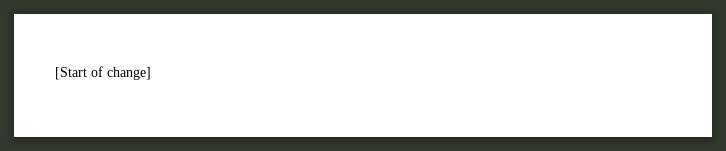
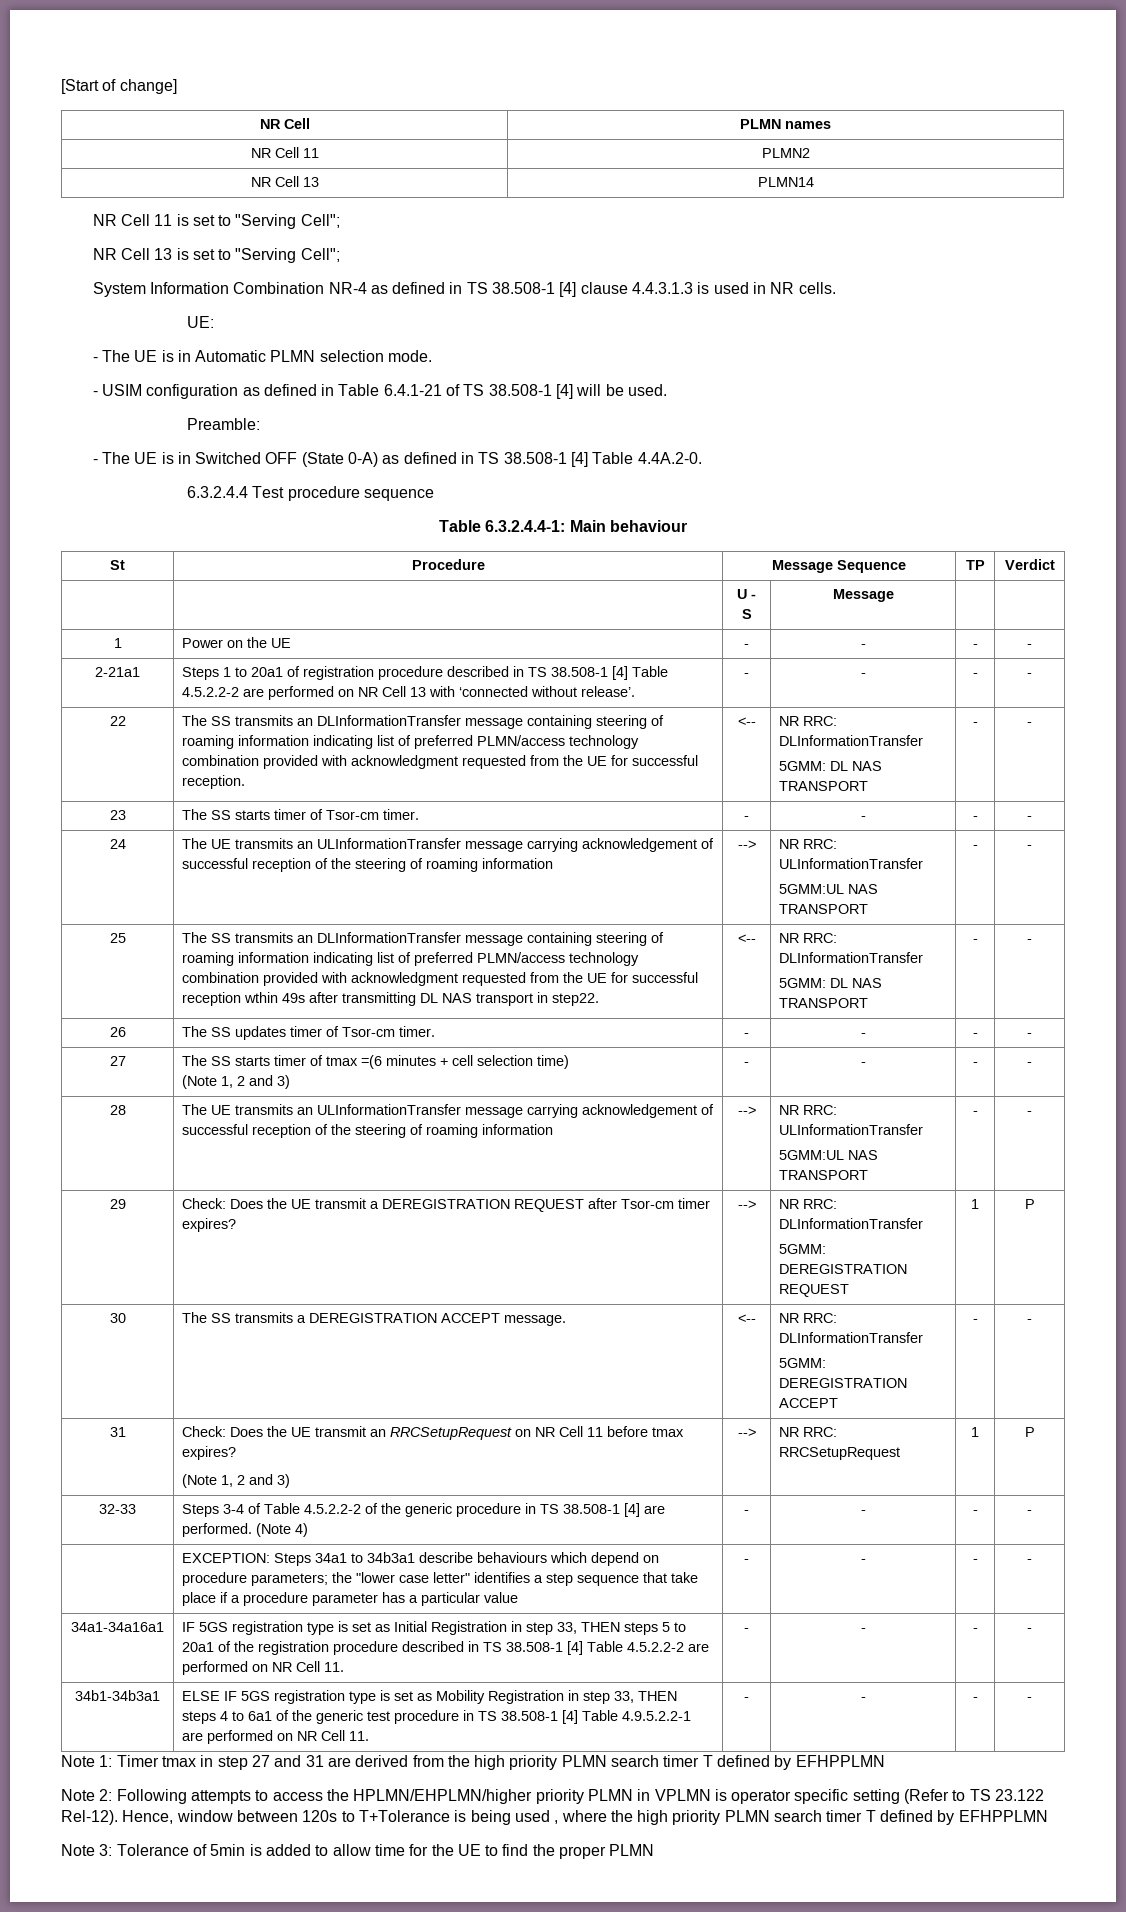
+ NR Cell | PLMN names
+ NR Cell 11 | PLMN2
+ NR Cell 13 | PLMN14
+ NR Cell 11 is set to "Serving Cell";
+ NR Cell 13 is set to "Serving Cell";
+ System Information Combination NR-4 as defined in TS 38.508-1 [4] clause 4.4.3.1.3 is used in NR cells.
+ UE:
+ - The UE is in Automatic PLMN selection mode.
+ - USIM configuration as defined in Table 6.4.1-21 of TS 38.508-1 [4] will be used.
+ Preamble:
+ - The UE is in Switched OFF (State 0-A) as defined in TS 38.508-1 [4] Table 4.4A.2-0.
+ 6.3.2.4.4 Test procedure sequence
+ Table 6.3.2.4.4-1: Main behaviour
+ St | Procedure | Message Sequence | TP | Verdict
+ | | U - S | Message | |
+ 1 | Power on the UE | - | - | - | -
+ 2-21a1 | Steps 1 to 20a1 of registration procedure described in TS 38.508-1 [4] Table 4.5.2.2-2 are performed on NR Cell 13 with ‘connected without release’. | - | - | - | -
+ 22 | The SS transmits an DLInformationTransfer message containing steering of roaming information indicating list of preferred PLMN/access technology combination provided with acknowledgment requested from the UE for successful reception. | <-- | NR RRC: DLInformationTransfer
+ 5GMM: DL NAS TRANSPORT | - | -
+ 23 | The SS starts timer of Tsor-cm timer. | - | - | - | -
+ 24 | The UE transmits an ULInformationTransfer message carrying acknowledgement of successful reception of the steering of roaming information | --> | NR RRC: ULInformationTransfer
+ 5GMM:UL NAS TRANSPORT | - | -
+ 25 | The SS transmits an DLInformationTransfer message containing steering of roaming information indicating list of preferred PLMN/access technology combination provided with acknowledgment requested from the UE for successful reception wthin 49s after transmitting DL NAS transport in step22. | <-- | NR RRC: DLInformationTransfer
+ 5GMM: DL NAS TRANSPORT | - | -
+ 26 | The SS updates timer of Tsor-cm timer. | - | - | - | -
+ 27 | The SS starts timer of tmax =(6 minutes + cell selection time)
+ (Note 1, 2 and 3) | - | - | - | -
+ 28 | The UE transmits an ULInformationTransfer message carrying acknowledgement of successful reception of the steering of roaming information | --> | NR RRC: ULInformationTransfer
+ 5GMM:UL NAS TRANSPORT | - | -
+ 29 | Check: Does the UE transmit a DEREGISTRATION REQUEST after Tsor-cm timer expires? | --> | NR RRC: DLInformationTransfer
+ 5GMM: DEREGISTRATION REQUEST | 1 | P
+ 30 | The SS transmits a DEREGISTRATION ACCEPT message. | <-- | NR RRC: DLInformationTransfer
+ 5GMM: DEREGISTRATION ACCEPT | - | -
+ 31 | Check: Does the UE transmit an RRCSetupRequest on NR Cell 11 before tmax expires?
+ (Note 1, 2 and 3) | --> | NR RRC: RRCSetupRequest | 1 | P
+ 32-33 | Steps 3-4 of Table 4.5.2.2-2 of the generic procedure in TS 38.508-1 [4] are performed. (Note 4) | - | - | - | -
+ | EXCEPTION: Steps 34a1 to 34b3a1 describe behaviours which depend on procedure parameters; the "lower case letter" identifies a step sequence that take place if a procedure parameter has a particular value | - | - | - | -
+ 34a1-34a16a1 | IF 5GS registration type is set as Initial Registration in step 33, THEN steps 5 to 20a1 of the registration procedure described in TS 38.508-1 [4] Table 4.5.2.2-2 are performed on NR Cell 11. | - | - | - | -
+ 34b1-34b3a1 | ELSE IF 5GS registration type is set as Mobility Registration in step 33, THEN steps 4 to 6a1 of the generic test procedure in TS 38.508-1 [4] Table 4.9.5.2.2-1 are performed on NR Cell 11. | - | - | - | -
+ Note 1: Timer tmax in step 27 and 31 are derived from the high priority PLMN search timer T defined by EFHPPLMN
+ Note 2: Following attempts to access the HPLMN/EHPLMN/higher priority PLMN in VPLMN is operator specific setting (Refer to TS 23.122 Rel-12). Hence, window between 120s to T+Tolerance is being used , where the high priority PLMN search timer T defined by EFHPPLMN
+ Note 3: Tolerance of 5min is added to allow time for the UE to find the proper PLMN

